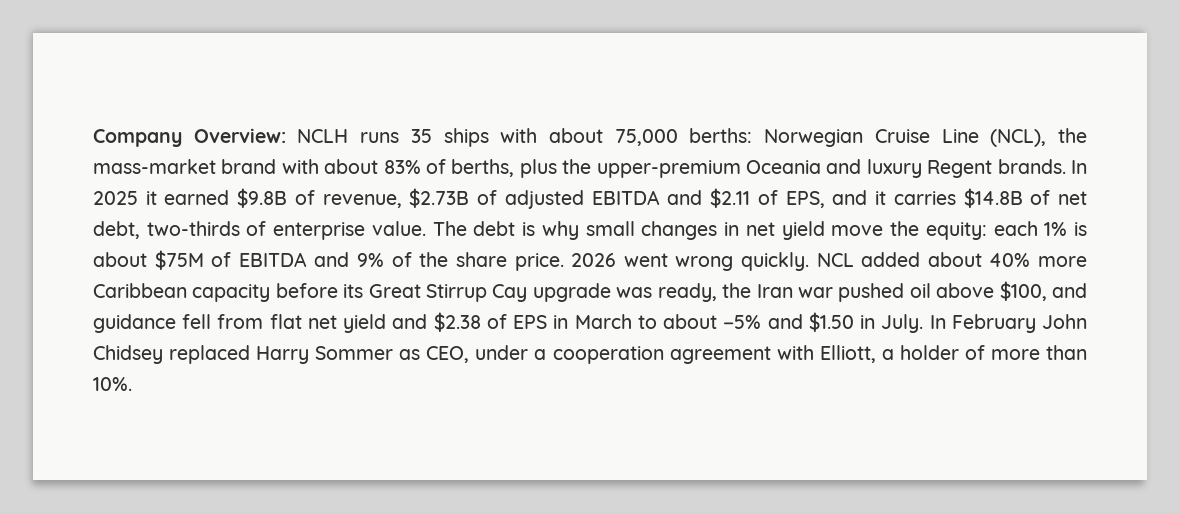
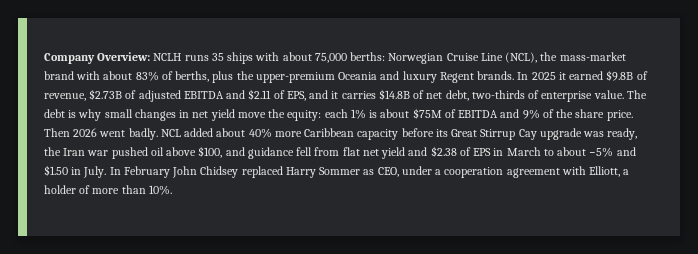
- 2026 went wrong quickly.
+ Then 2026 went badly.

